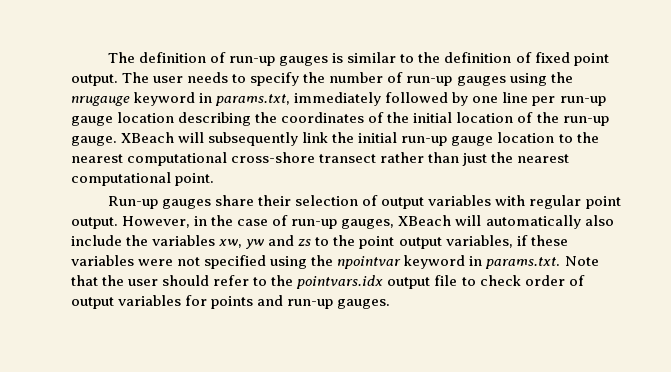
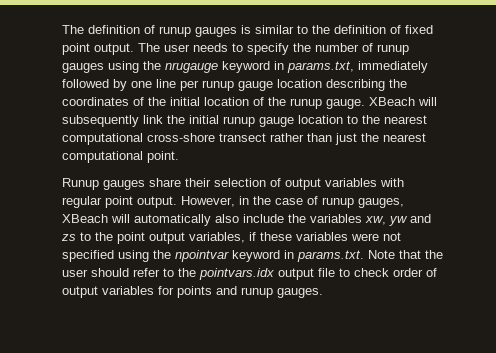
- The definition of run-up gauges is similar to the definition of fixed point output.
+ The definition of runup gauges is similar to the definition of fixed point output.
- The user needs to specify the number of run-up gauges using the nrugauge keyword in params.txt, immediately followed by one line per run-up gauge location describing the coordinates of the initial location of the run-up gauge.
+ The user needs to specify the number of runup gauges using the nrugauge keyword in params.txt, immediately followed by one line per runup gauge location describing the coordinates of the initial location of the runup gauge.
- XBeach will subsequently link the initial run-up gauge location to the nearest computational cross-shore transect rather than just the nearest computational point.
+ XBeach will subsequently link the initial runup gauge location to the nearest computational cross-shore transect rather than just the nearest computational point.
- Run-up gauges share their selection of output variables with regular point output.
+ Runup gauges share their selection of output variables with regular point output.
- However, in the case of run-up gauges, XBeach will automatically also include the variables xw, yw and zs to the point output variables, if these variables were not specified using the npointvar keyword in params.txt. Note that the user should refer to the pointvars.idx output file to check order of output variables for points and run-up gauges.
+ However, in the case of runup gauges, XBeach will automatically also include the variables xw, yw and zs to the point output variables, if these variables were not specified using the npointvar keyword in params.txt. Note that the user should refer to the pointvars.idx output file to check order of output variables for points and runup gauges.

